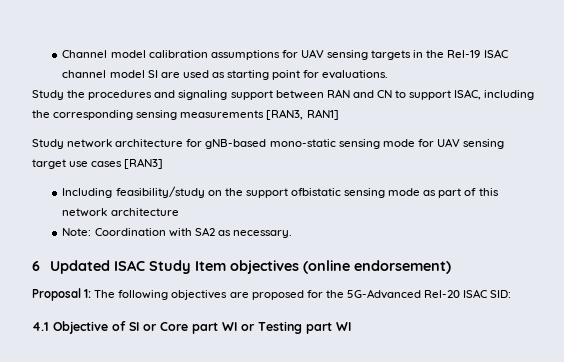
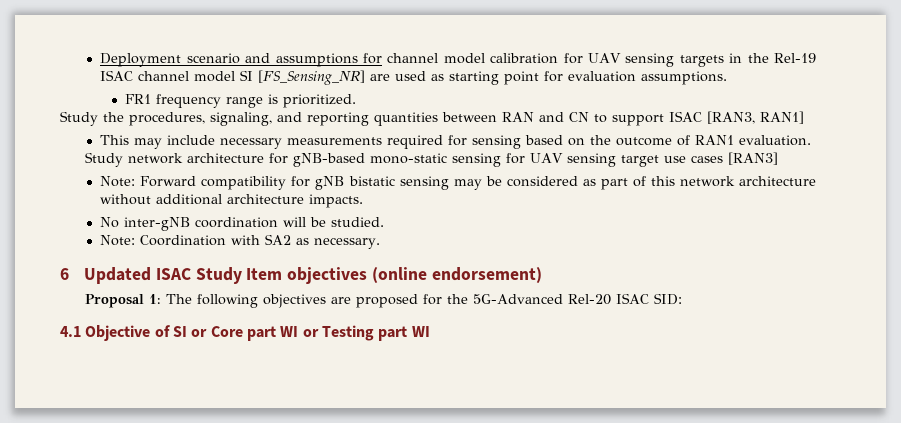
- Channel model calibration assumptions for UAV sensing targets in the Rel-19 ISAC channel model SI are used as starting point for evaluations.
- Study the procedures and signaling support between RAN and CN to support ISAC, including the corresponding sensing measurements [RAN3, RAN1]
+ Deployment scenario and assumptions for channel model calibration for UAV sensing targets in the Rel-19 ISAC channel model SI [FS_Sensing_NR] are used as starting point for evaluation assumptions.
+ FR1 frequency range is prioritized.
+ Study the procedures, signaling, and reporting quantities between RAN and CN to support ISAC [RAN3, RAN1]
+ This may include necessary measurements required for sensing based on the outcome of RAN1 evaluation.
- Study network architecture for gNB-based mono-static sensing mode for UAV sensing target use cases [RAN3]
+ Study network architecture for gNB-based mono-static sensing for UAV sensing target use cases [RAN3]
- Including feasibility/study on the support ofbistatic sensing mode as part of this network architecture
+ Note: Forward compatibility for gNB bistatic sensing may be considered as part of this network architecture without additional architecture impacts.
+ No inter-gNB coordination will be studied.

